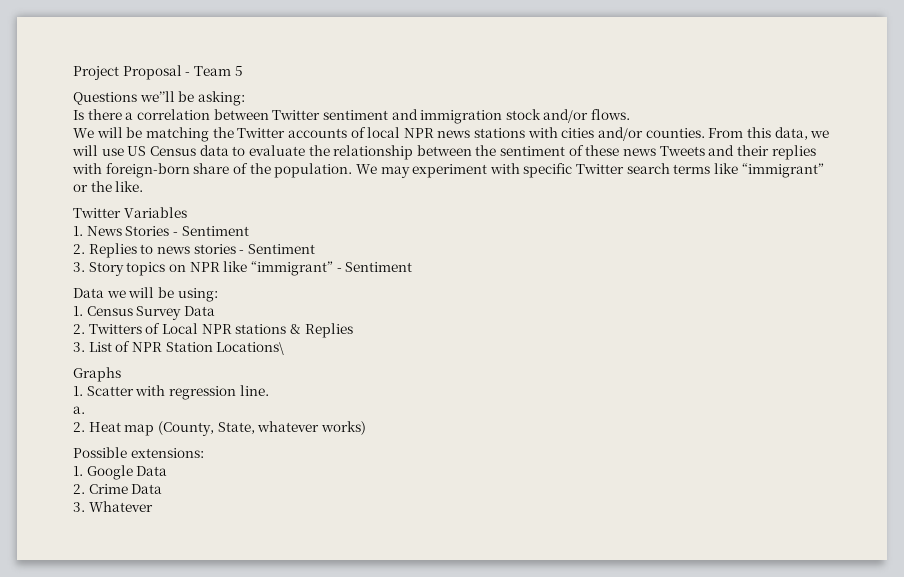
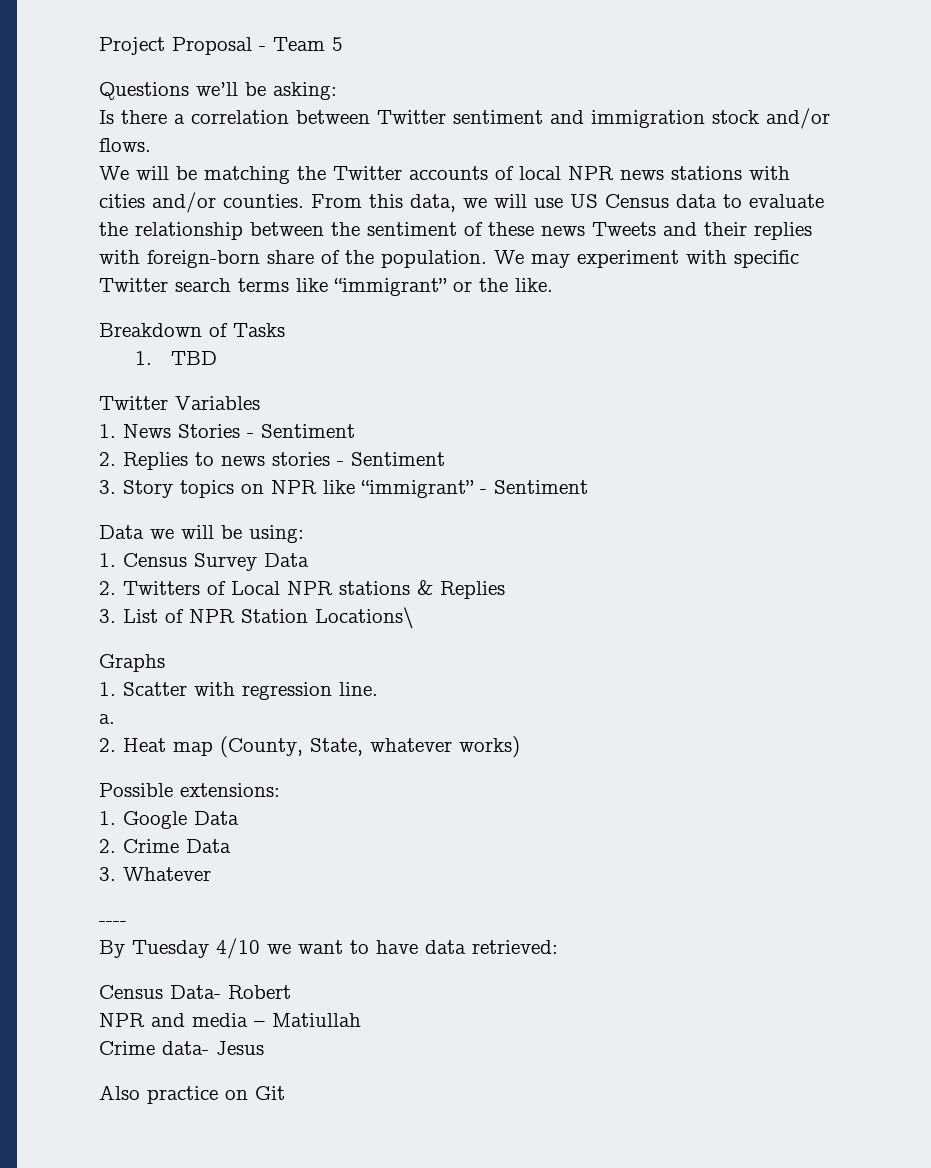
- Questions we’’ll be asking:
+ Questions we’ll be asking:
+ Breakdown of Tasks
+ 1. TBD
+ ----
+ By Tuesday 4/10 we want to have data retrieved:
+ Census Data- Robert
+ NPR and media – Matiullah
+ Crime data- Jesus
+ Also practice on Git

